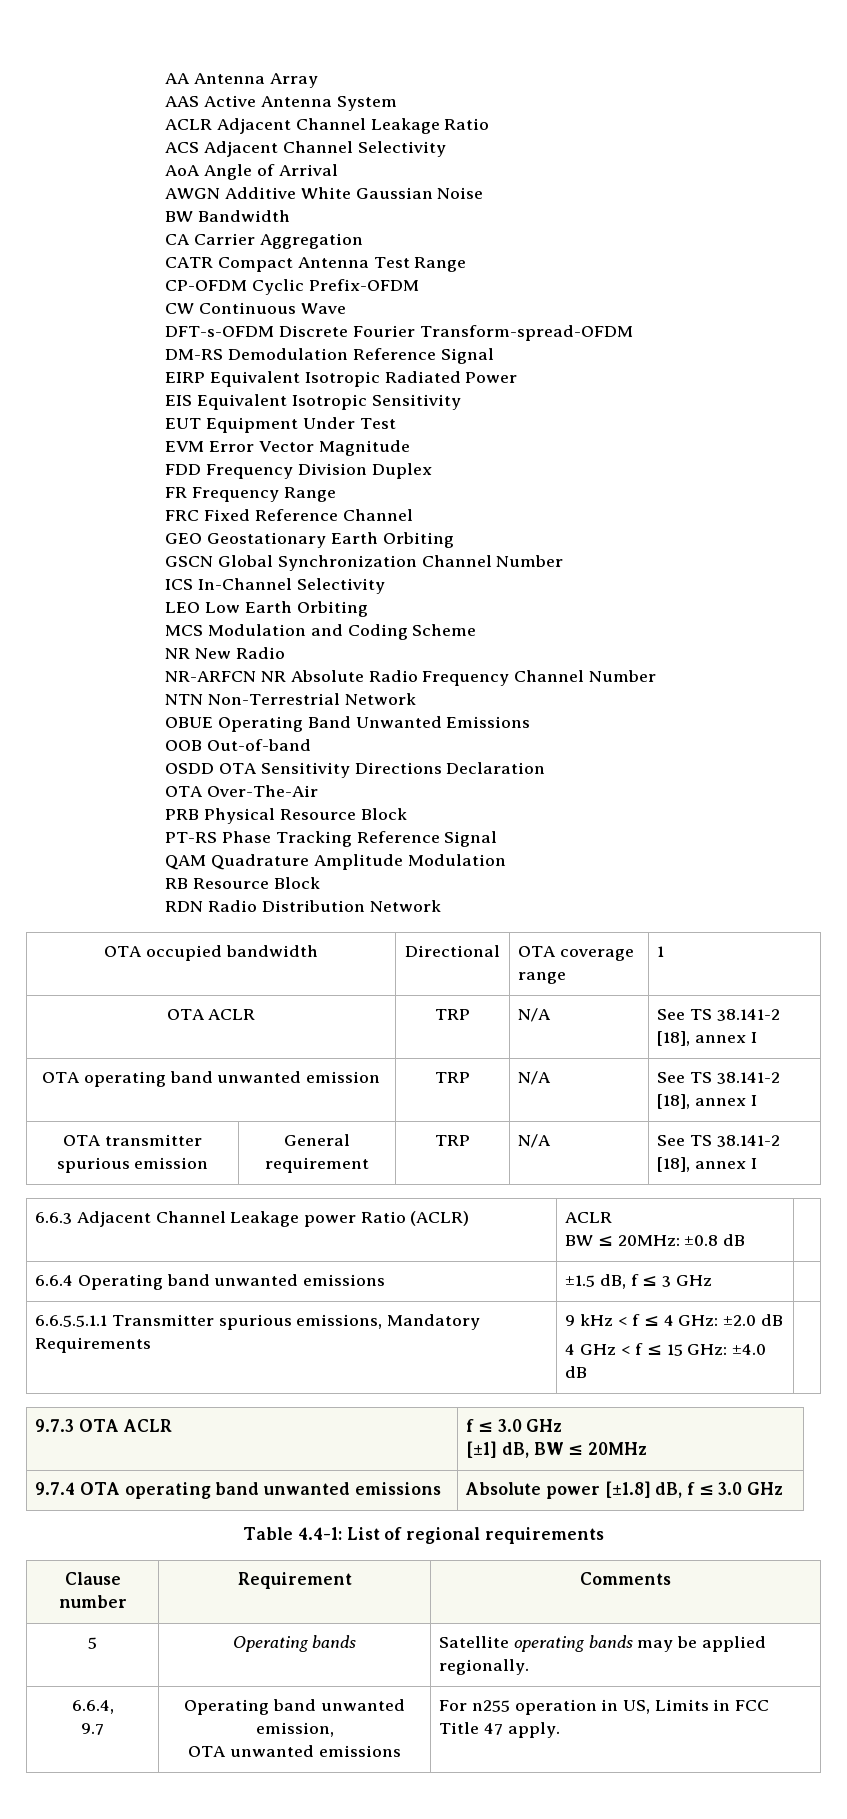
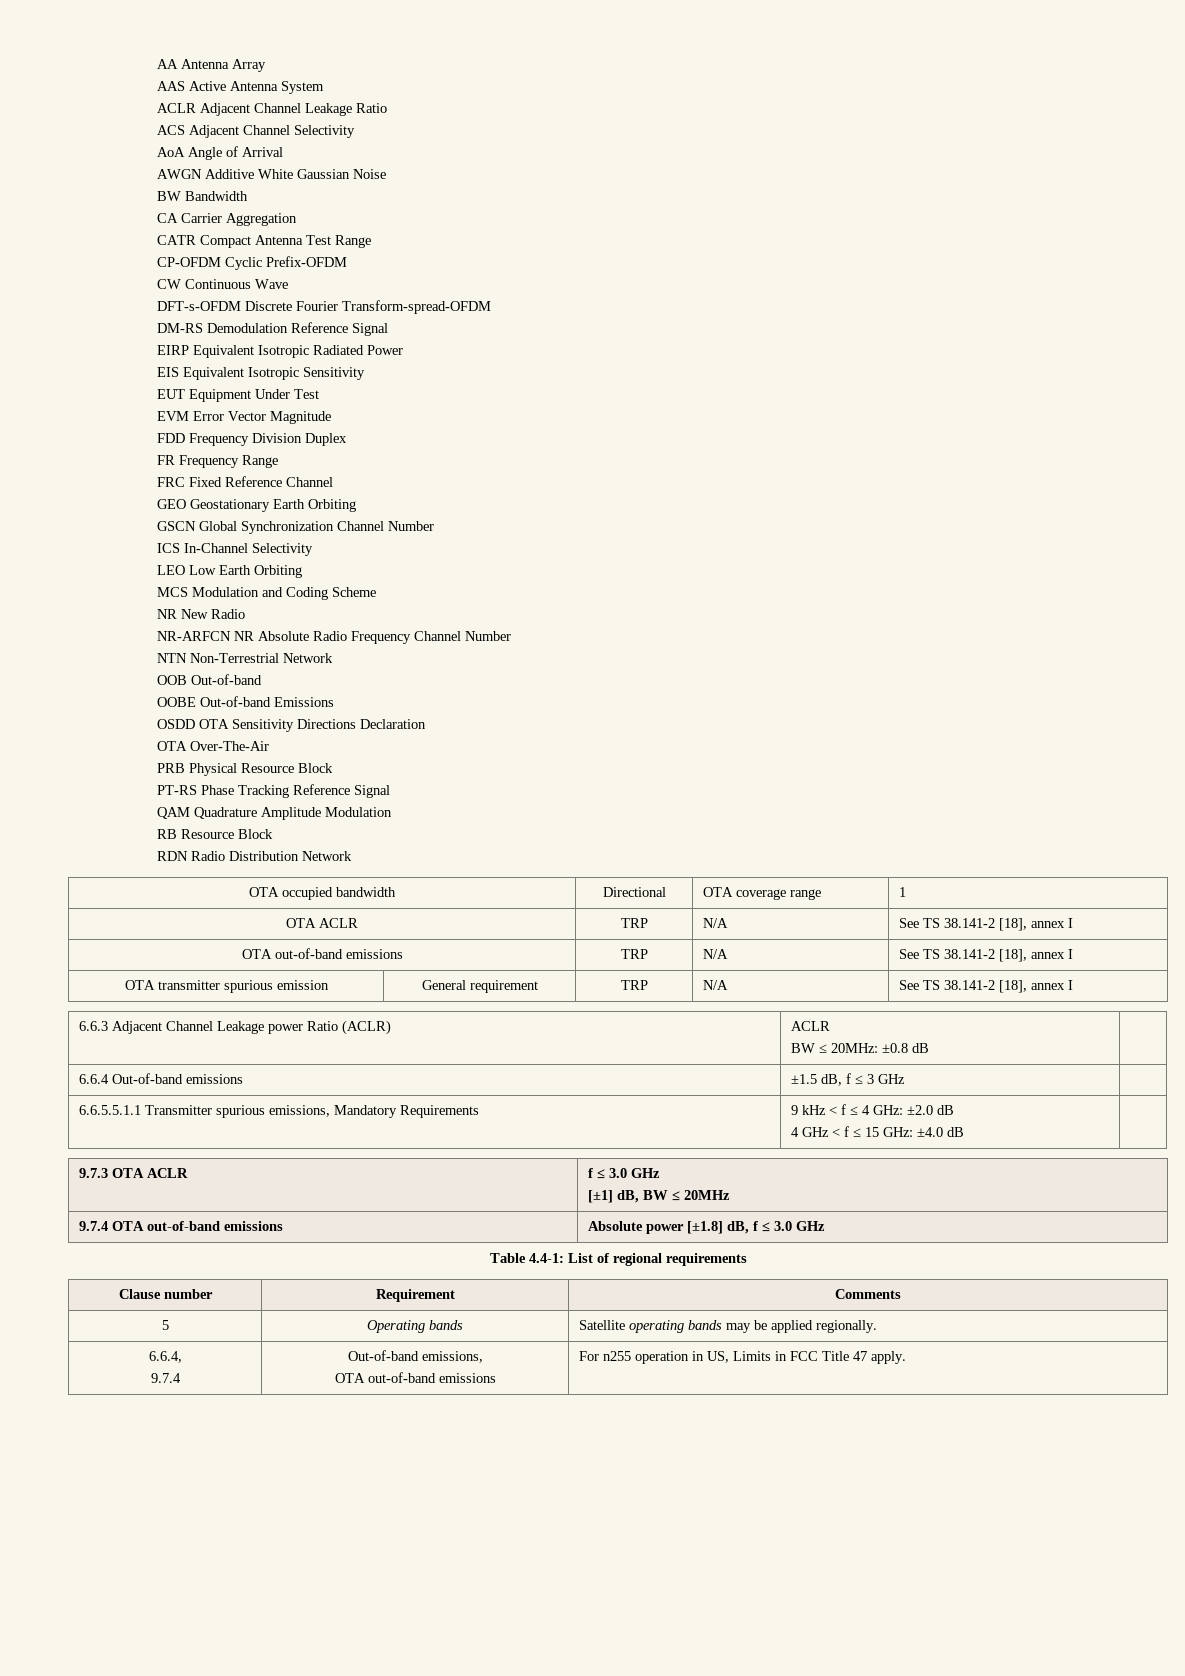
- OBUE Operating Band Unwanted Emissions
+ OOBE Out-of-band Emissions
- OTA operating band unwanted emission | TRP | N/A | See TS 38.141-2 [18], annex I
+ OTA out-of-band emissions | TRP | N/A | See TS 38.141-2 [18], annex I
- 6.6.4 Operating band unwanted emissions | ±1.5 dB, f ≤ 3 GHz |
+ 6.6.4 Out-of-band emissions | ±1.5 dB, f ≤ 3 GHz |
- 9.7.4 OTA operating band unwanted emissions | Absolute power [±1.8] dB, f ≤ 3.0 GHz
+ 9.7.4 OTA out-of-band emissions | Absolute power [±1.8] dB, f ≤ 3.0 GHz
  6.6.4,
- 9.7 | Operating band unwanted emission,
- OTA unwanted emissions | For n255 operation in US, Limits in FCC Title 47 apply.
+ 9.7.4 | Out-of-band emissions,
+ OTA out-of-band emissions | For n255 operation in US, Limits in FCC Title 47 apply.

